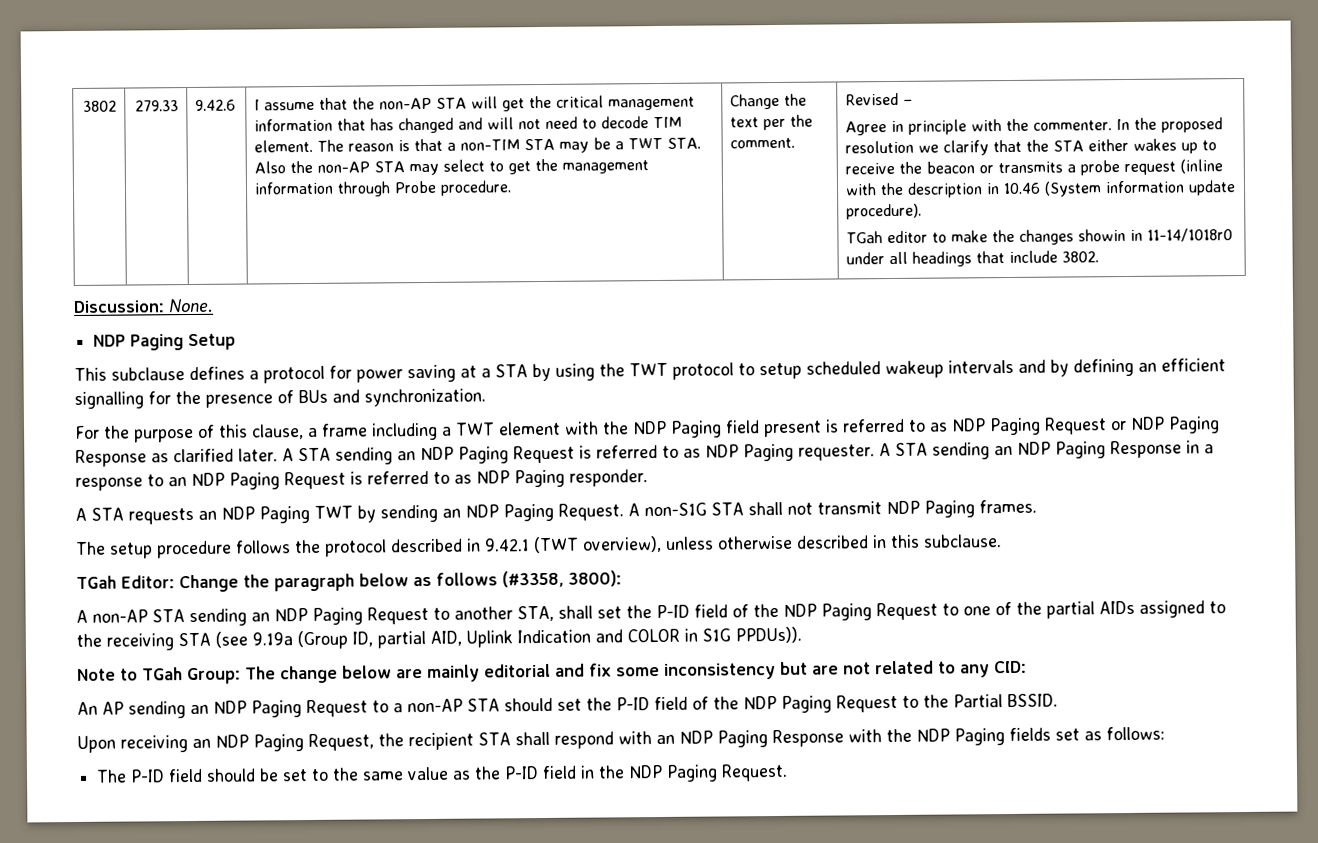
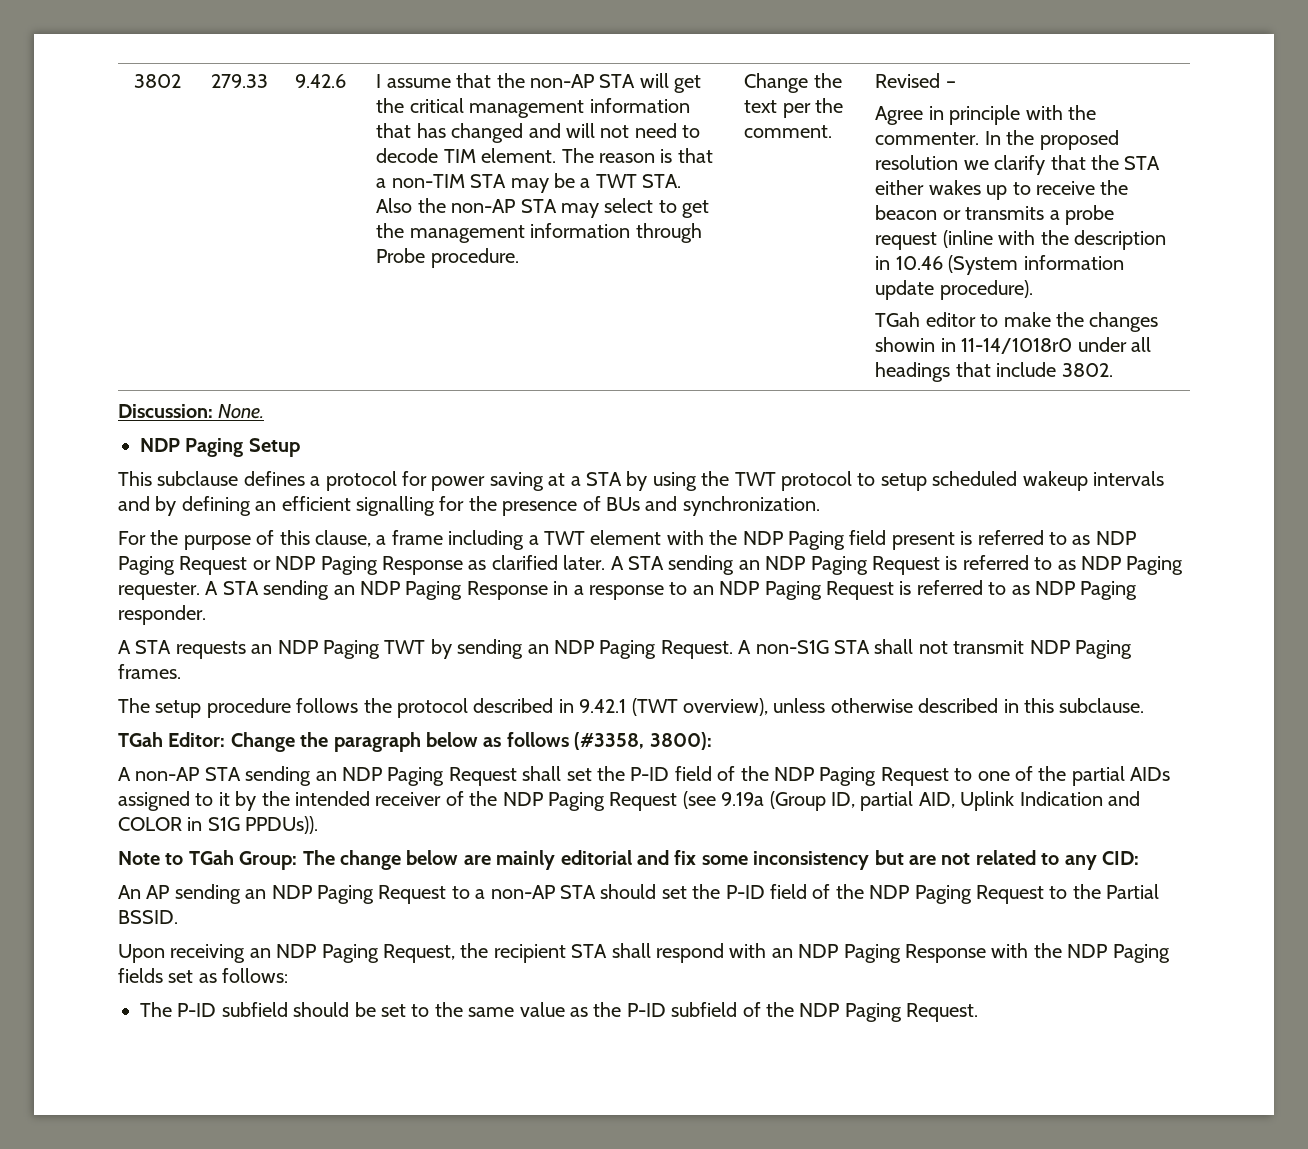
- A non-AP STA sending an NDP Paging Request to another STA, shall set the P-ID field of the NDP Paging Request to one of the partial AIDs assigned to the receiving STA (see 9.19a (Group ID, partial AID, Uplink Indication and COLOR in S1G PPDUs)).
+ A non-AP STA sending an NDP Paging Request shall set the P-ID field of the NDP Paging Request to one of the partial AIDs assigned to it by the intended receiver of the NDP Paging Request (see 9.19a (Group ID, partial AID, Uplink Indication and COLOR in S1G PPDUs)).
- The P-ID field should be set to the same value as the P-ID field in the NDP Paging Request.
+ The P-ID subfield should be set to the same value as the P-ID subfield of the NDP Paging Request.

